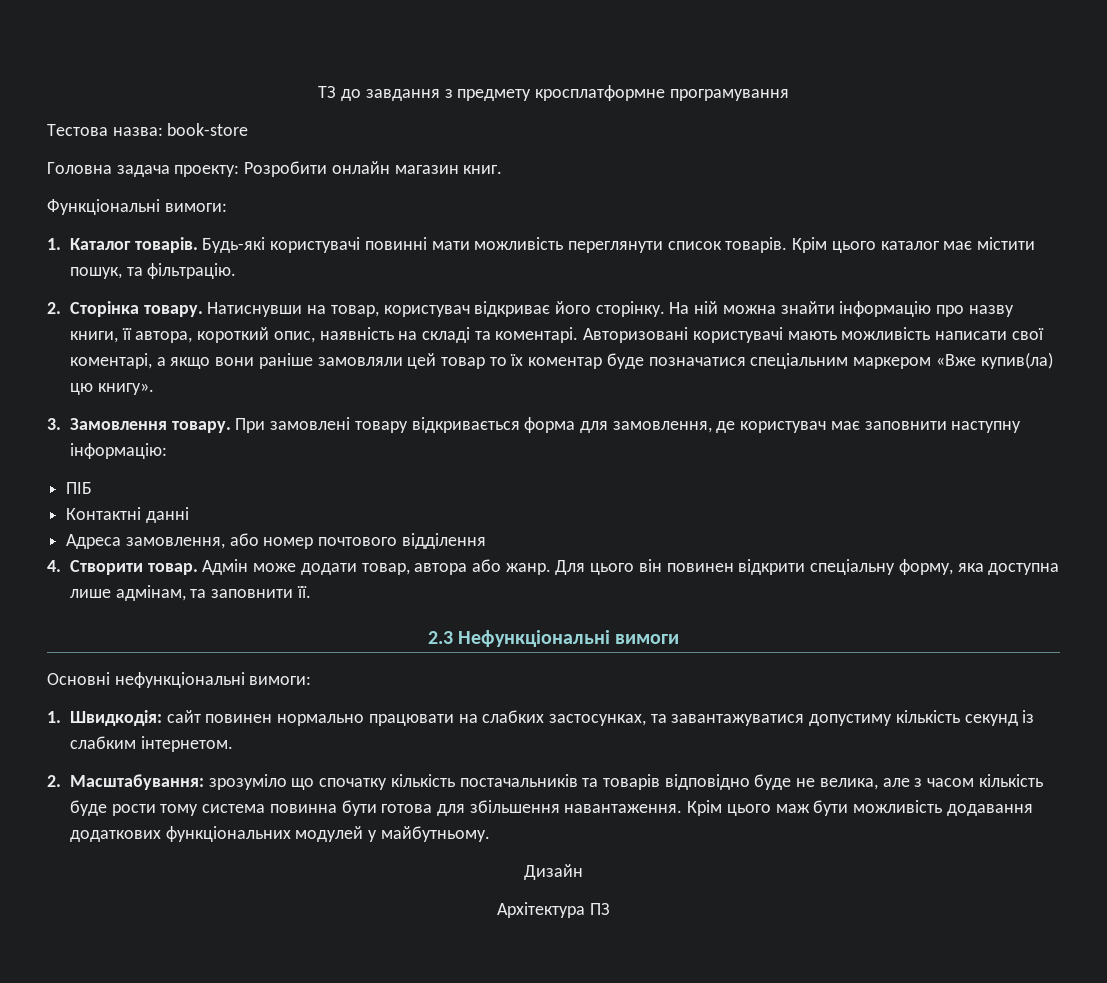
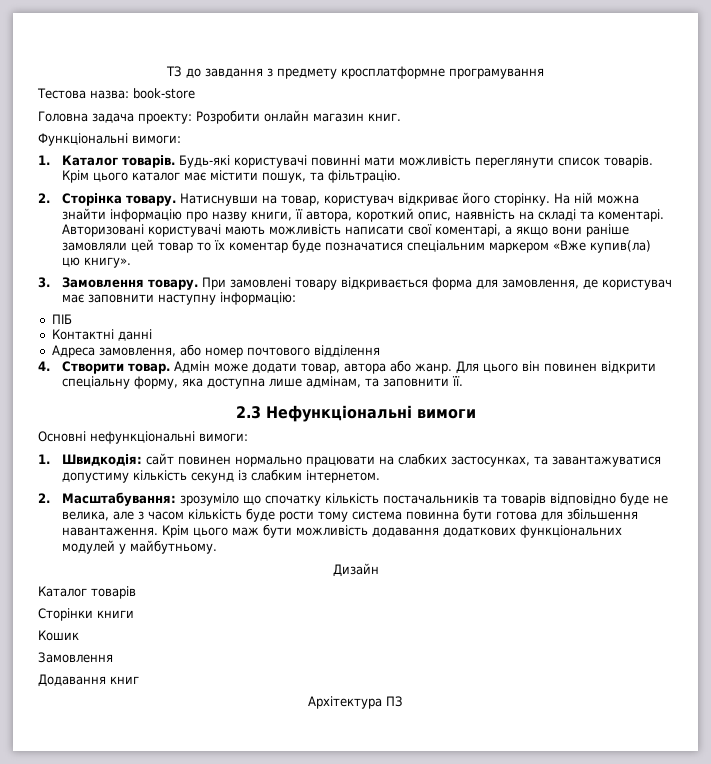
+ Каталог товарів
+ Сторінки книги
+ Кошик
+ Замовлення
+ Додавання книг

